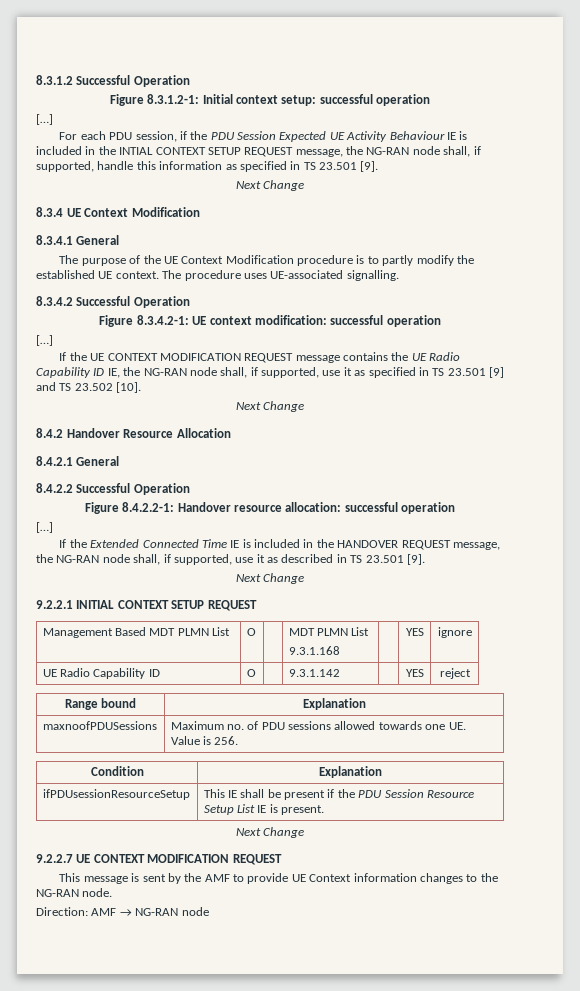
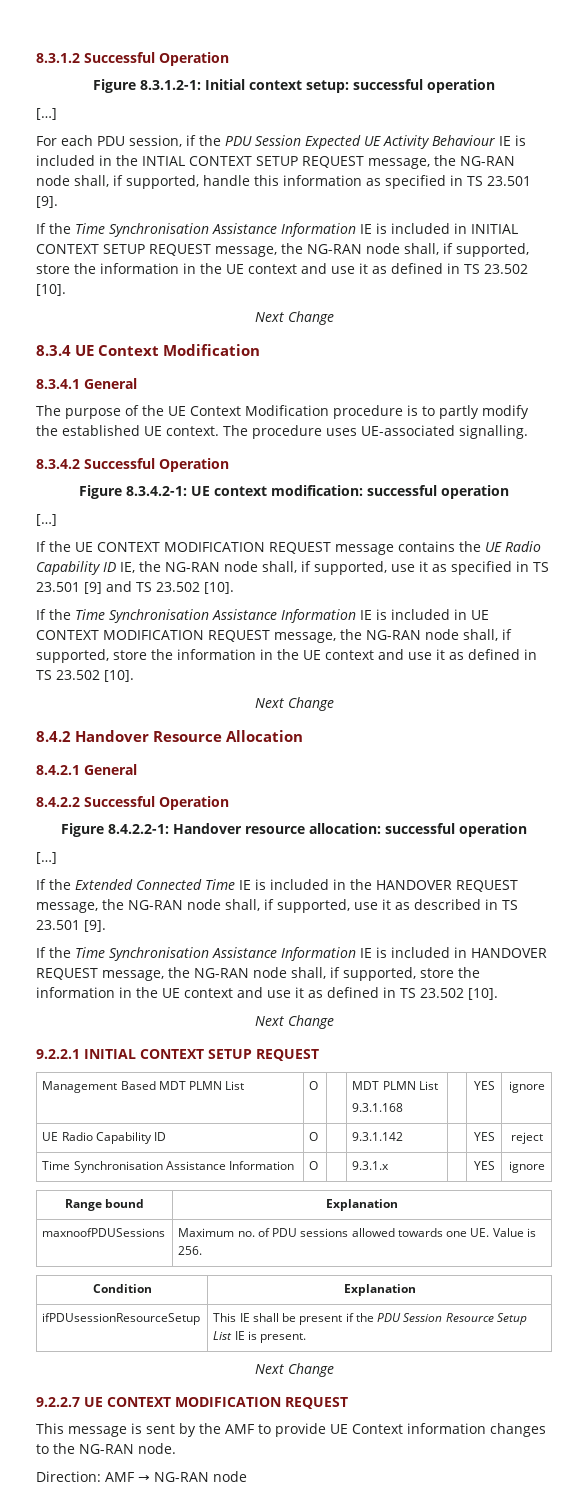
+ If the Time Synchronisation Assistance Information IE is included in INITIAL CONTEXT SETUP REQUEST message, the NG-RAN node shall, if supported, store the information in the UE context and use it as defined in TS 23.502 [10].
+ If the Time Synchronisation Assistance Information IE is included in UE CONTEXT MODIFICATION REQUEST message, the NG-RAN node shall, if supported, store the information in the UE context and use it as defined in TS 23.502 [10].
+ If the Time Synchronisation Assistance Information IE is included in HANDOVER REQUEST message, the NG-RAN node shall, if supported, store the information in the UE context and use it as defined in TS 23.502 [10].
+ Time Synchronisation Assistance Information | O | | 9.3.1.x | | YES | ignore

